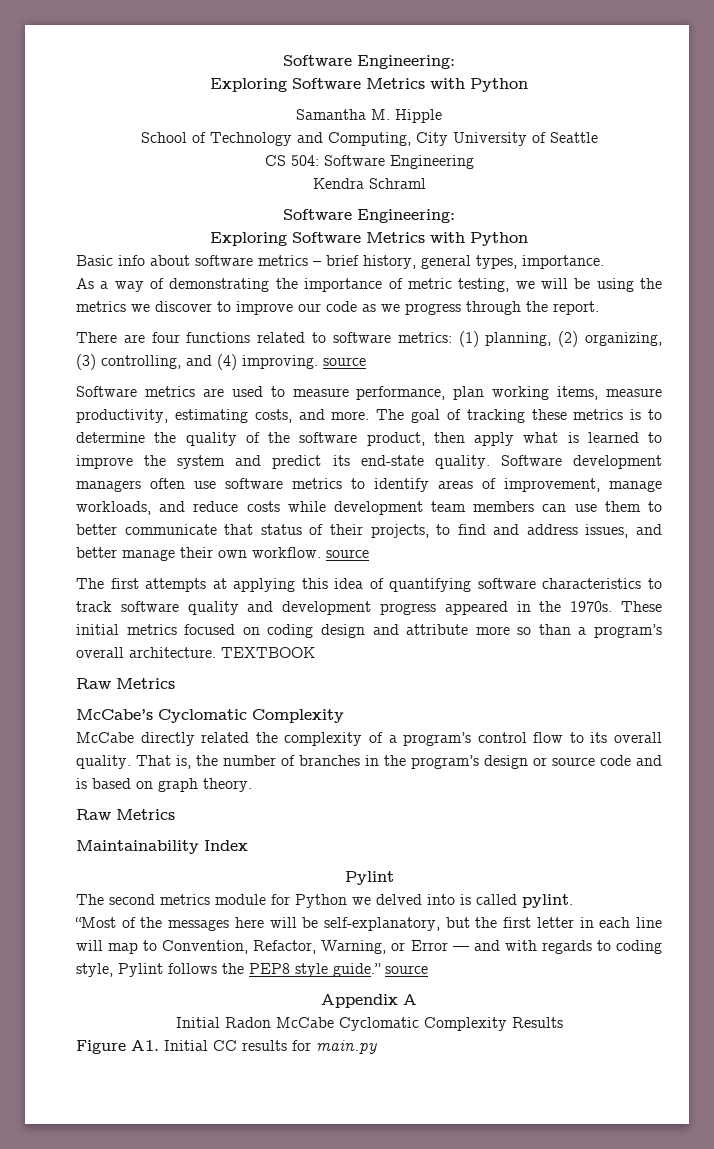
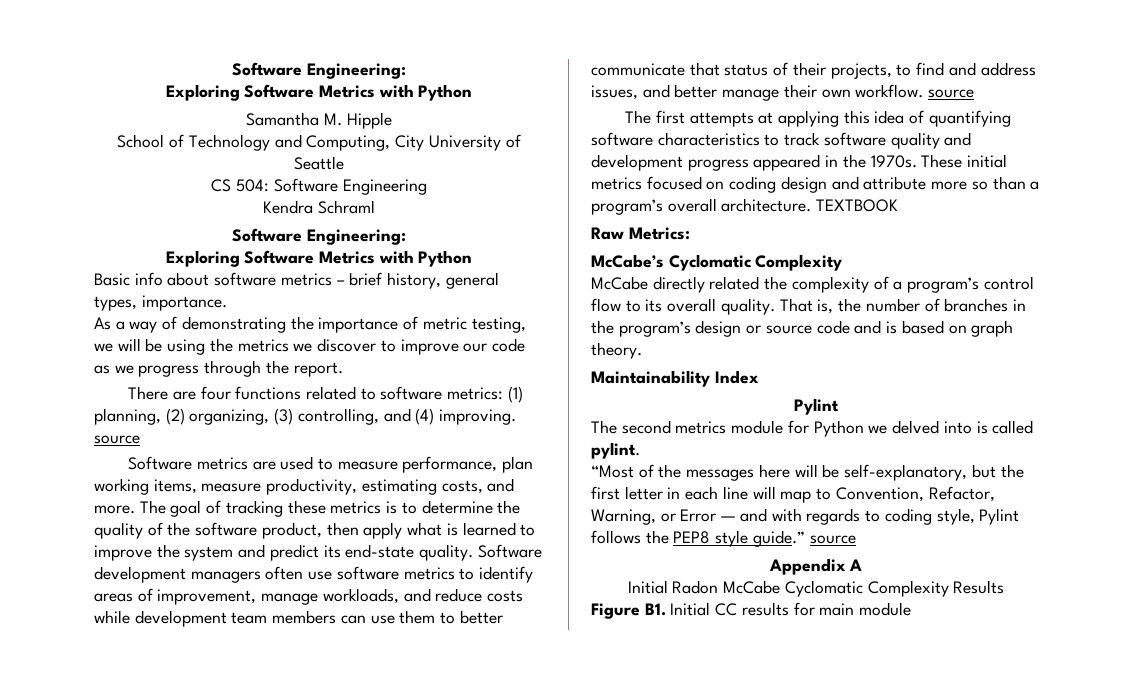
  TEXTBOOK
- Raw Metrics
+ Raw Metrics:
  That is, the number of branches in the program’s design or source code and is based on graph theory.
- Raw Metrics
- Figure A1. Initial CC results for main.py
+ Figure B1. Initial CC results for main module

